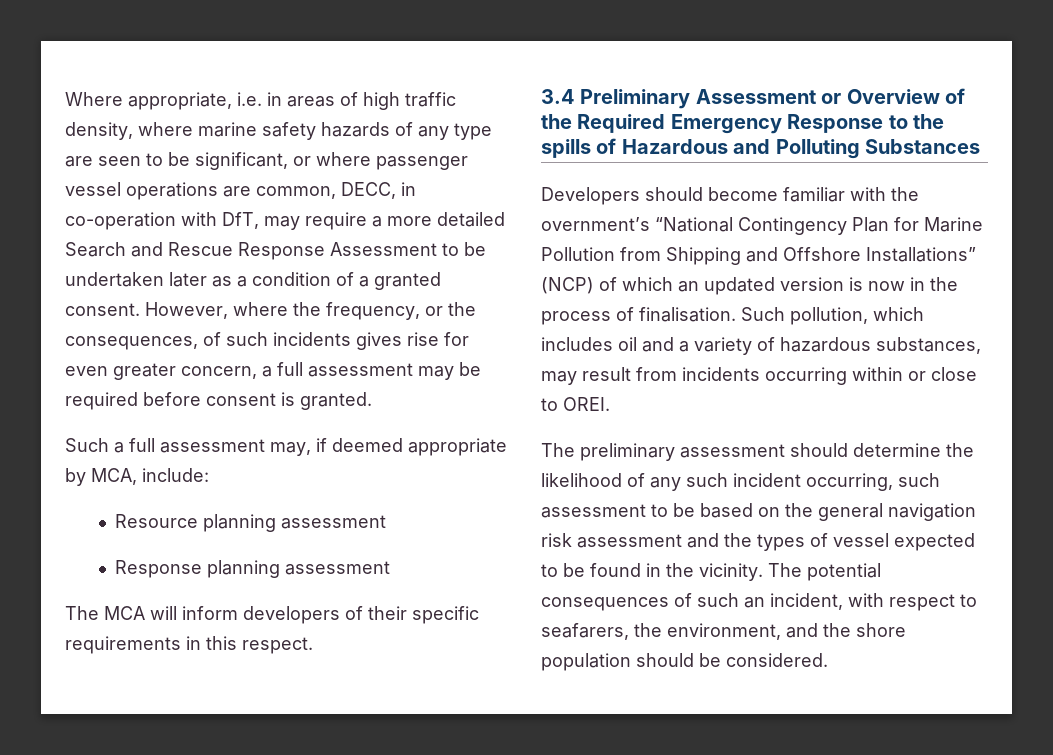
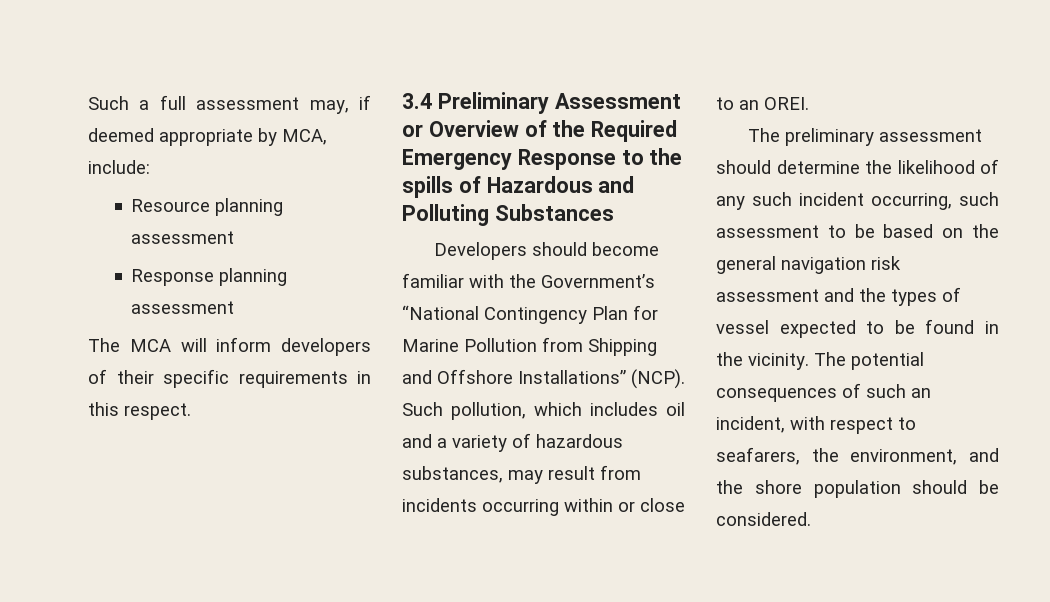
- Where appropriate, i.e. in areas of high traffic density, where marine safety hazards of any type are seen to be significant, or where passenger vessel operations are common, DECC, in co-operation with DfT, may require a more detailed Search and Rescue Response Assessment to be undertaken later as a condition of a granted consent. However, where the frequency, or the consequences, of such incidents gives rise for even greater concern, a full assessment may be required before consent is granted.
- Developers should become familiar with the overnment’s “National Contingency Plan for Marine Pollution from Shipping and Offshore Installations” (NCP) of which an updated version is now in the process of finalisation.
+ Developers should become familiar with the Government’s “National Contingency Plan for Marine Pollution from Shipping and Offshore Installations” (NCP).
- Such pollution, which includes oil and a variety of hazardous substances, may result from incidents occurring within or close to OREI.
+ Such pollution, which includes oil and a variety of hazardous substances, may result from incidents occurring within or close to an OREI.

